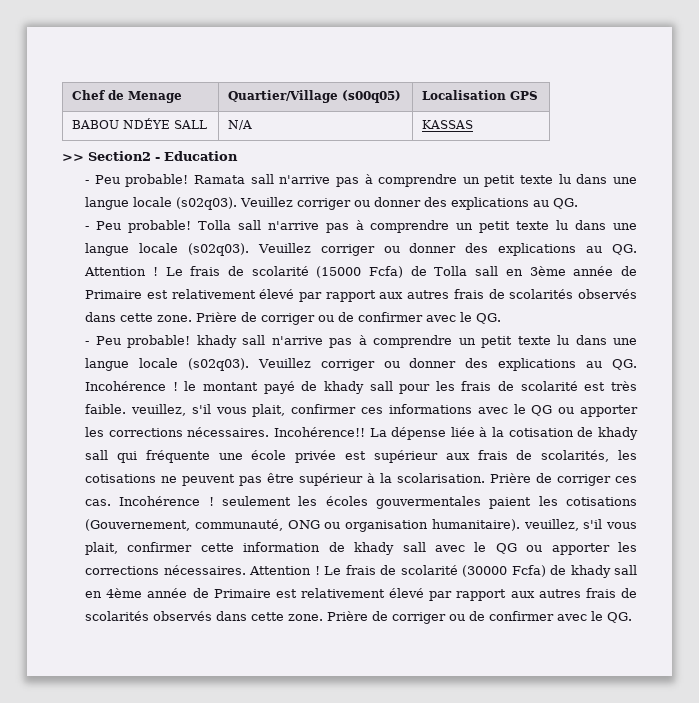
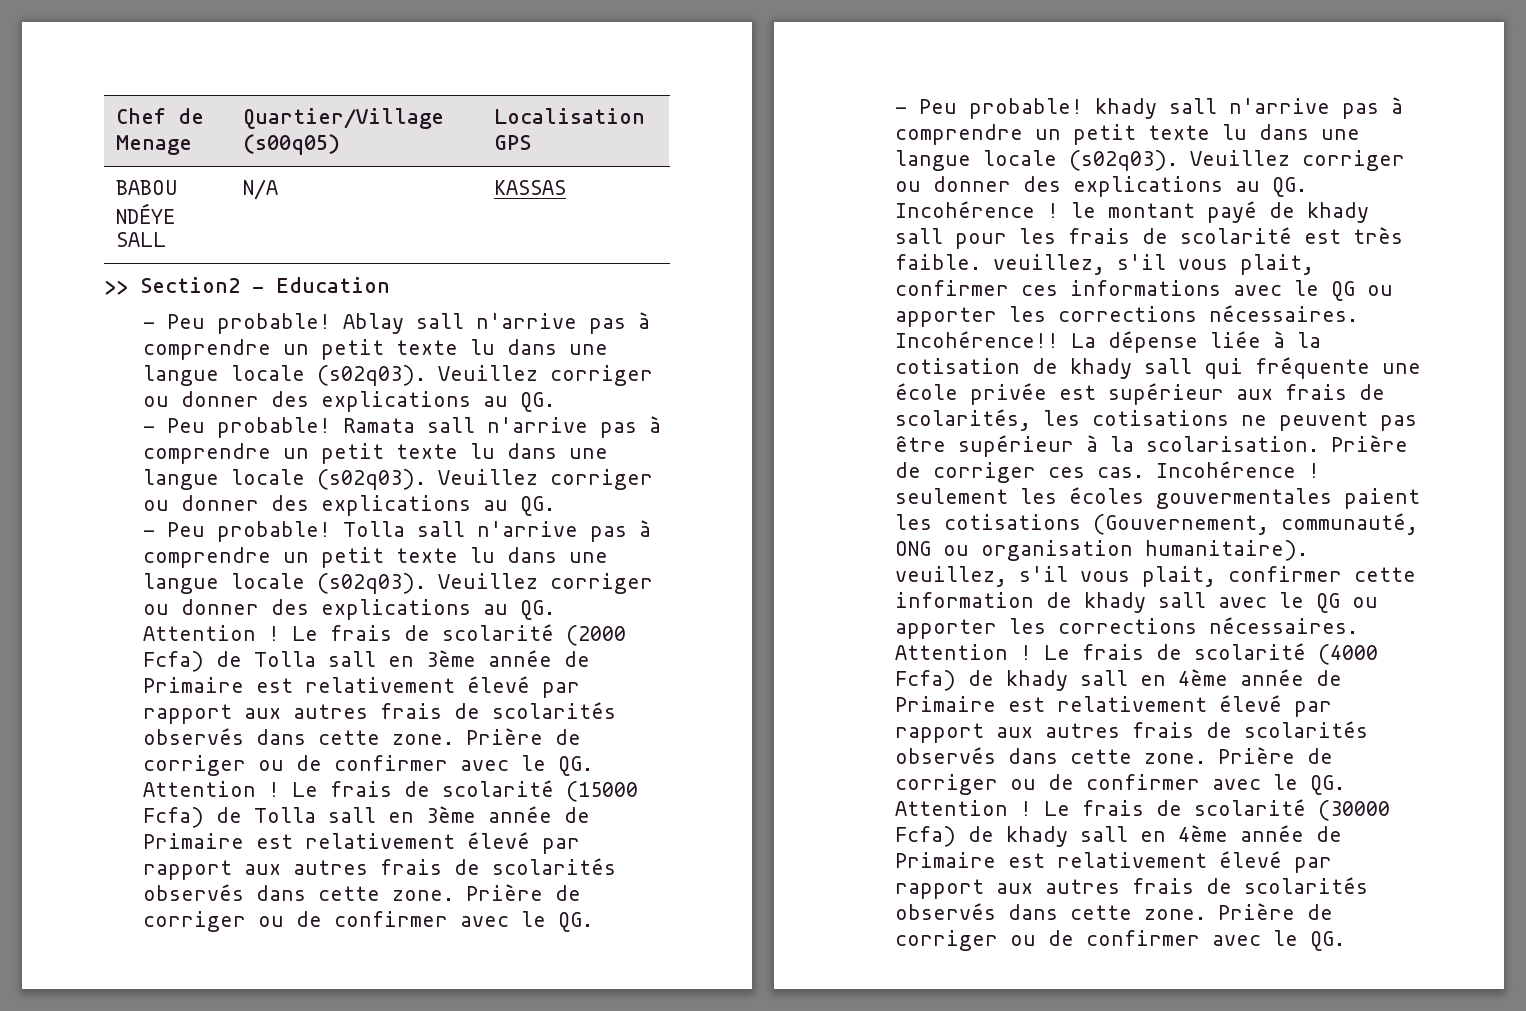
+ - Peu probable! Ablay sall n'arrive pas à comprendre un petit texte lu dans une langue locale (s02q03). Veuillez corriger ou donner des explications au QG.
- Le frais de scolarité (15000 Fcfa) de Tolla sall en 3ème année de Primaire est relativement élevé par rapport aux autres frais de scolarités observés dans cette zone.
+ Le frais de scolarité (2000 Fcfa) de Tolla sall en 3ème année de Primaire est relativement élevé par rapport aux autres frais de scolarités observés dans cette zone. Prière de corriger ou de confirmer avec le QG. Attention ! Le frais de scolarité (15000 Fcfa) de Tolla sall en 3ème année de Primaire est relativement élevé par rapport aux autres frais de scolarités observés dans cette zone.
- Le frais de scolarité (30000 Fcfa) de khady sall en 4ème année de Primaire est relativement élevé par rapport aux autres frais de scolarités observés dans cette zone.
+ Le frais de scolarité (4000 Fcfa) de khady sall en 4ème année de Primaire est relativement élevé par rapport aux autres frais de scolarités observés dans cette zone. Prière de corriger ou de confirmer avec le QG. Attention ! Le frais de scolarité (30000 Fcfa) de khady sall en 4ème année de Primaire est relativement élevé par rapport aux autres frais de scolarités observés dans cette zone.

